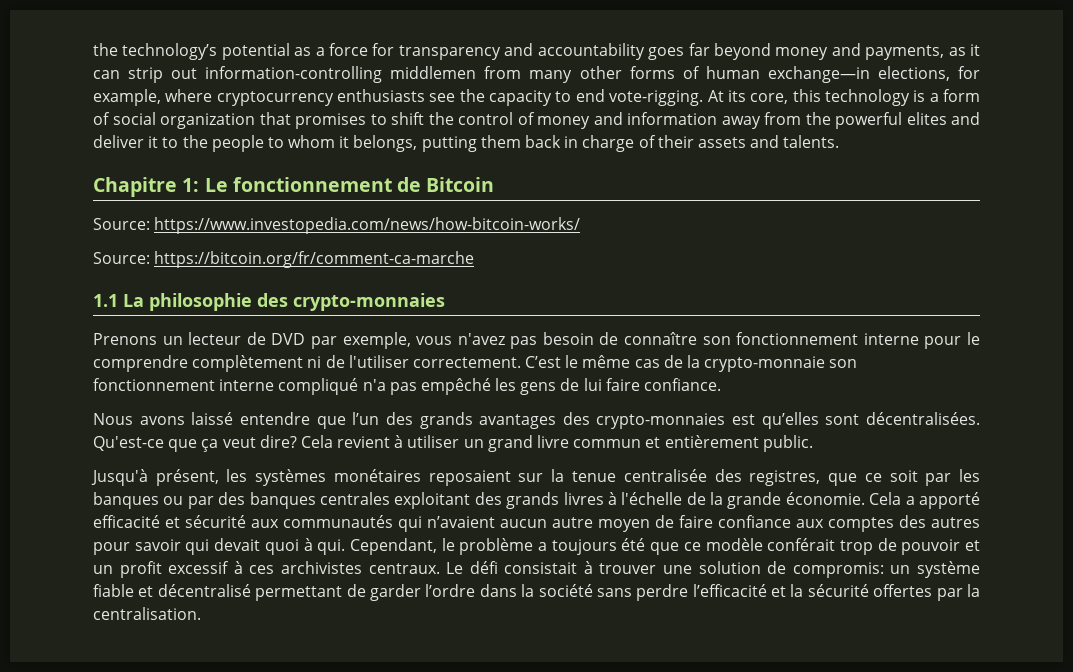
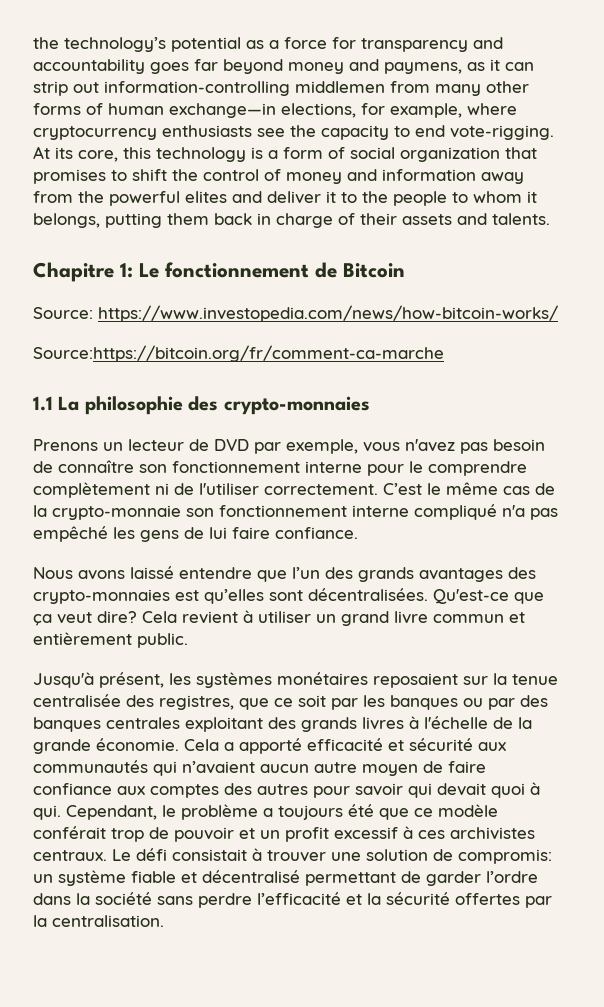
- the technology’s potential as a force for transparency and accountability goes far beyond money and payments, as it can strip out information-controlling middlemen from many other forms of human exchange—in elections, for example, where cryptocurrency enthusiasts see the capacity to end vote-rigging.
+ the technology’s potential as a force for transparency and accountability goes far beyond money and paymens, as it can strip out information-controlling middlemen from many other forms of human exchange—in elections, for example, where cryptocurrency enthusiasts see the capacity to end vote-rigging.
- Source: https://bitcoin.org/fr/comment-ca-marche
+ Source:https://bitcoin.org/fr/comment-ca-marche

